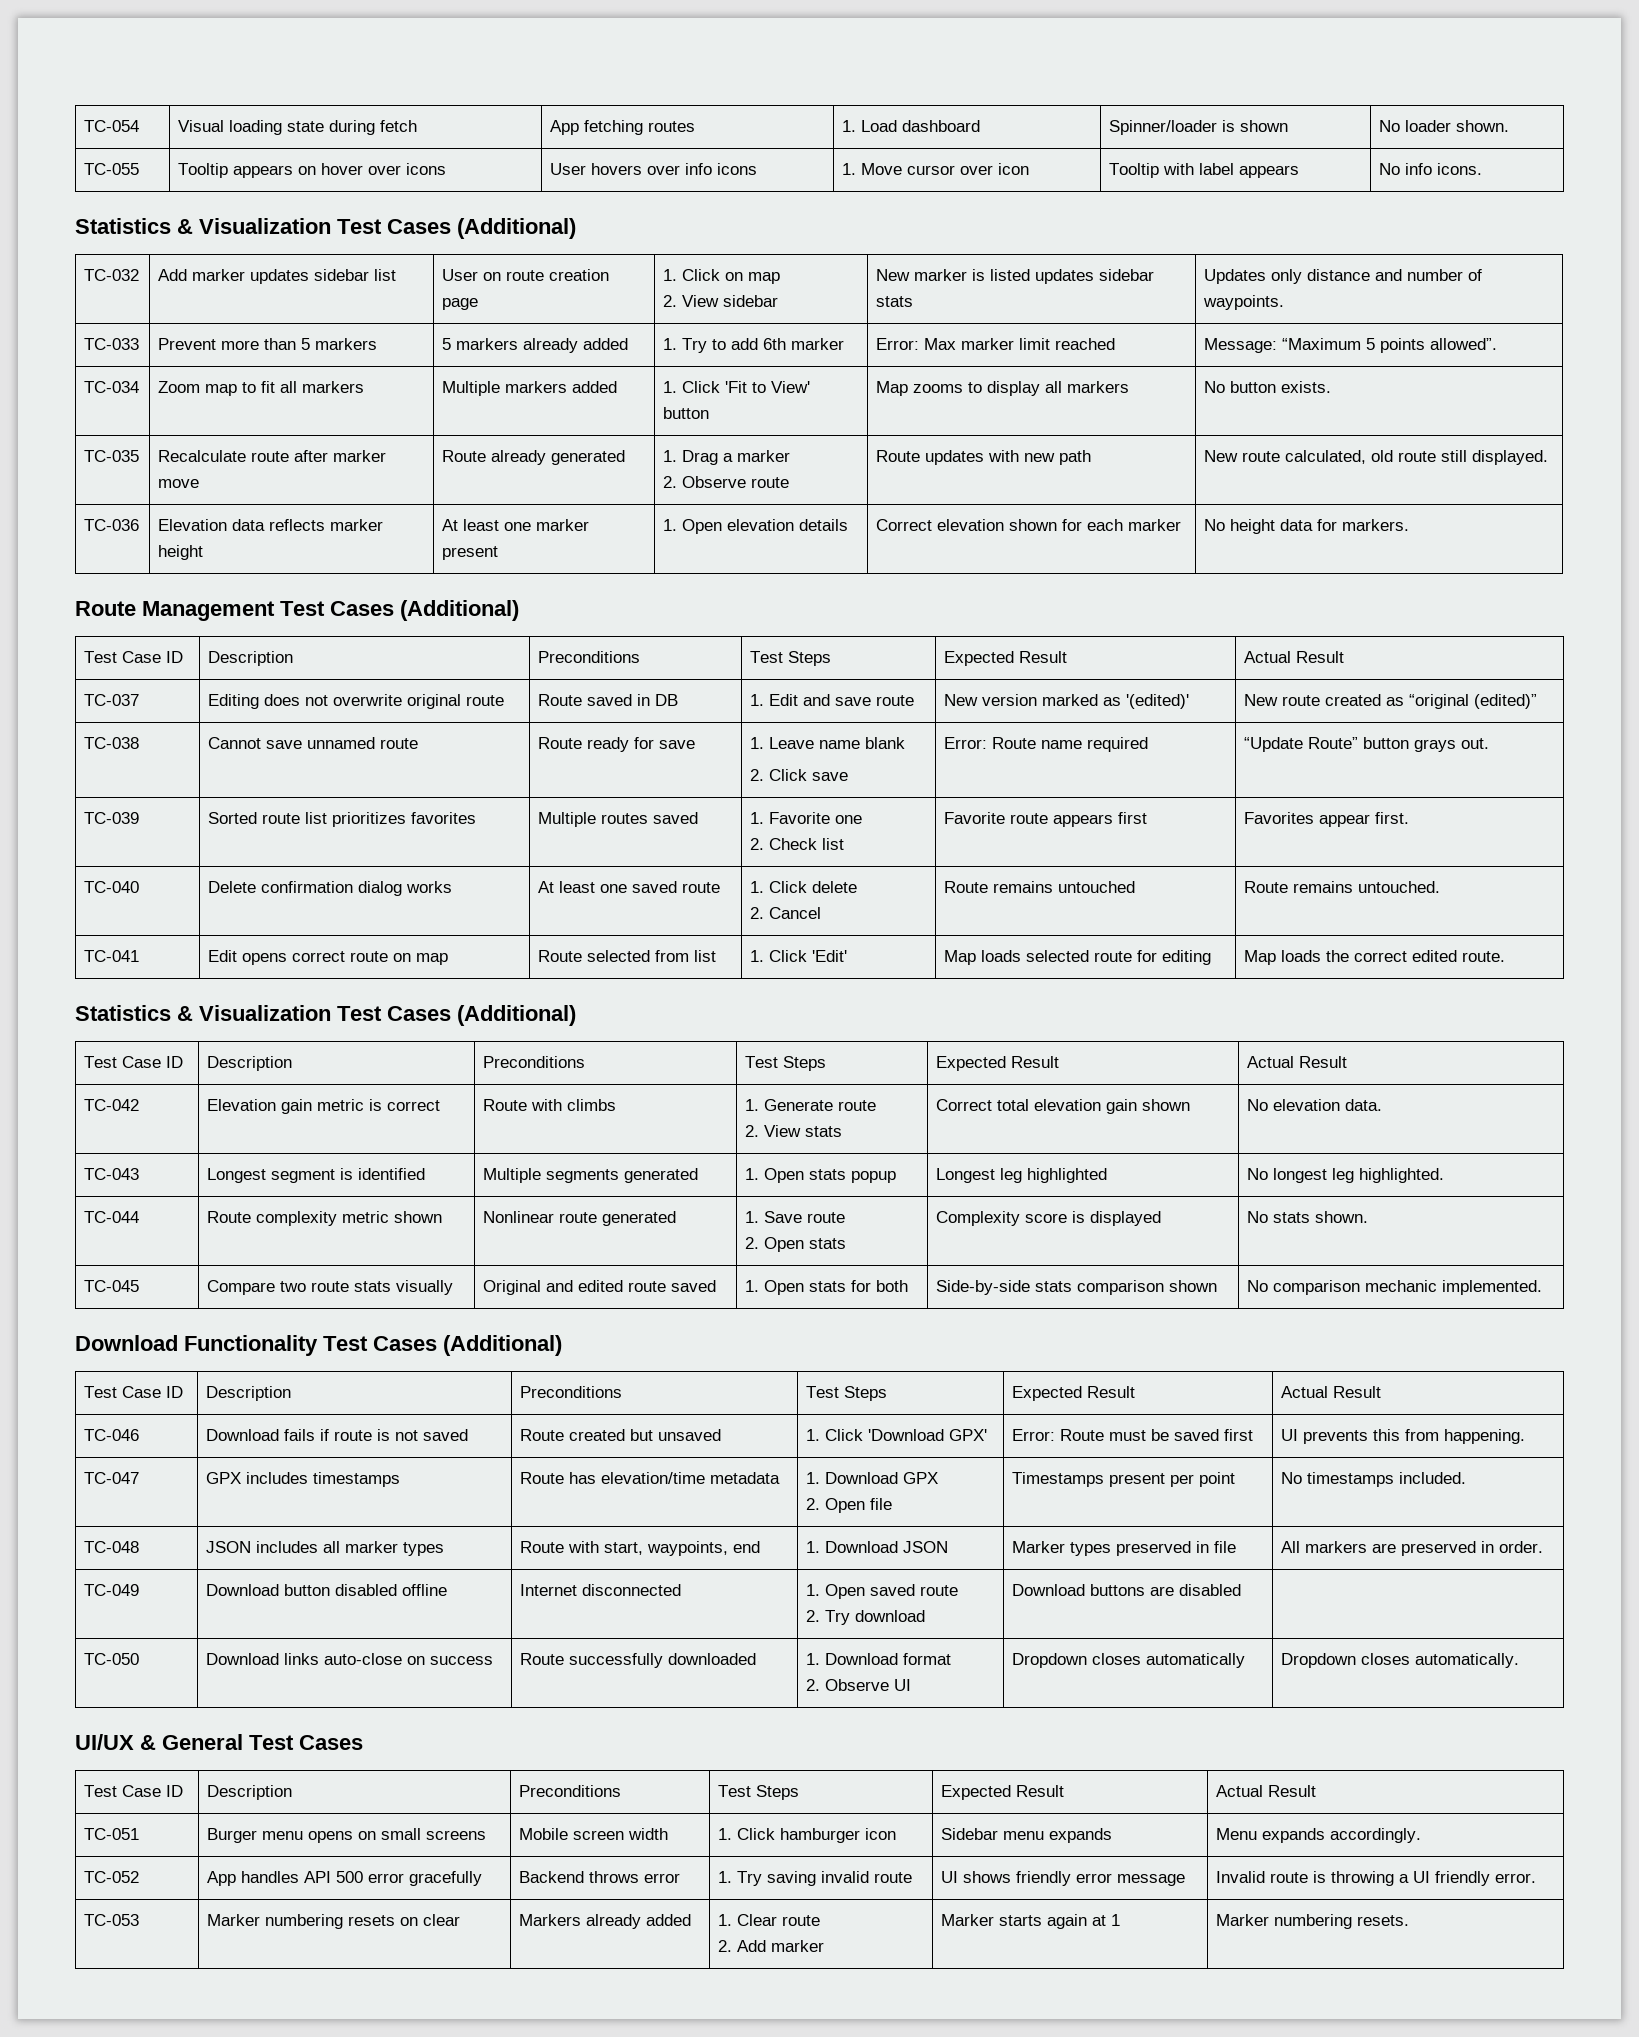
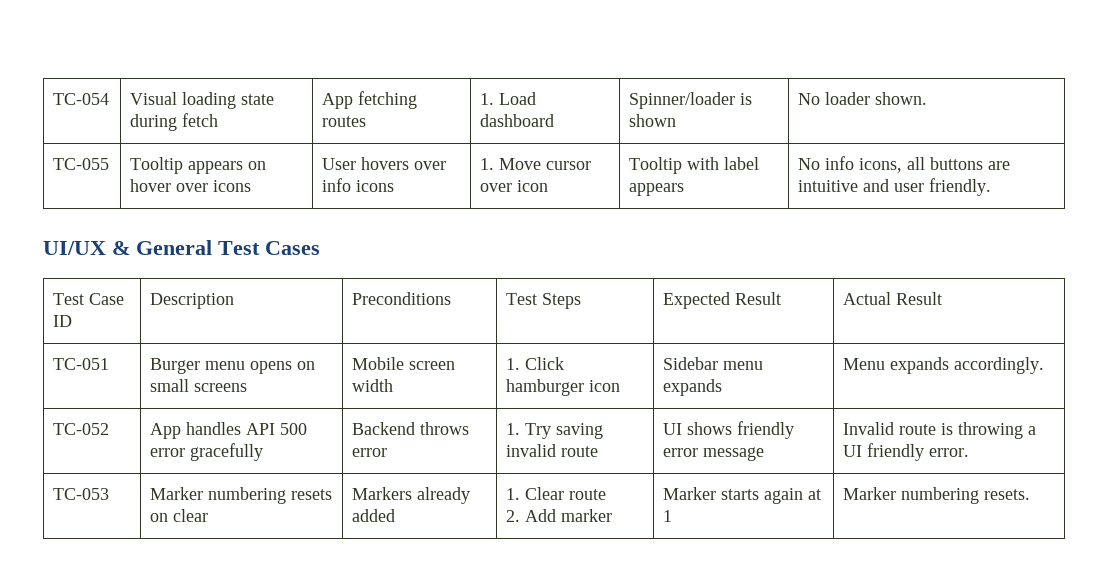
- TC-055 | Tooltip appears on hover over icons | User hovers over info icons | 1. Move cursor over icon | Tooltip with label appears | No info icons.
- Statistics & Visualization Test Cases (Additional)
- TC-032 | Add marker updates sidebar list | User on route creation page | 1. Click on map
- 2. View sidebar | New marker is listed updates sidebar stats | Updates only distance and number of waypoints.
- TC-033 | Prevent more than 5 markers | 5 markers already added | 1. Try to add 6th marker | Error: Max marker limit reached | Message: “Maximum 5 points allowed”.
- TC-034 | Zoom map to fit all markers | Multiple markers added | 1. Click 'Fit to View' button | Map zooms to display all markers | No button exists.
- TC-035 | Recalculate route after marker move | Route already generated | 1. Drag a marker
- 2. Observe route | Route updates with new path | New route calculated, old route still displayed.
- TC-036 | Elevation data reflects marker height | At least one marker present | 1. Open elevation details | Correct elevation shown for each marker | No height data for markers.
- Route Management Test Cases (Additional)
- Test Case ID | Description | Preconditions | Test Steps | Expected Result | Actual Result
- TC-037 | Editing does not overwrite original route | Route saved in DB | 1. Edit and save route | New version marked as '(edited)' | New route created as “original (edited)”
- TC-038 | Cannot save unnamed route | Route ready for save | 1. Leave name blank
- 2. Click save | Error: Route name required | “Update Route” button grays out.
- TC-039 | Sorted route list prioritizes favorites | Multiple routes saved | 1. Favorite one
- 2. Check list | Favorite route appears first | Favorites appear first.
- TC-040 | Delete confirmation dialog works | At least one saved route | 1. Click delete
- 2. Cancel | Route remains untouched | Route remains untouched.
- TC-041 | Edit opens correct route on map | Route selected from list | 1. Click 'Edit' | Map loads selected route for editing | Map loads the correct edited route.
- Statistics & Visualization Test Cases (Additional)
- Test Case ID | Description | Preconditions | Test Steps | Expected Result | Actual Result
- TC-042 | Elevation gain metric is correct | Route with climbs | 1. Generate route
- 2. View stats | Correct total elevation gain shown | No elevation data.
- TC-043 | Longest segment is identified | Multiple segments generated | 1. Open stats popup | Longest leg highlighted | No longest leg highlighted.
- TC-044 | Route complexity metric shown | Nonlinear route generated | 1. Save route
- 2. Open stats | Complexity score is displayed | No stats shown.
- TC-045 | Compare two route stats visually | Original and edited route saved | 1. Open stats for both | Side-by-side stats comparison shown | No comparison mechanic implemented.
- Download Functionality Test Cases (Additional)
- Test Case ID | Description | Preconditions | Test Steps | Expected Result | Actual Result
- TC-046 | Download fails if route is not saved | Route created but unsaved | 1. Click 'Download GPX' | Error: Route must be saved first | UI prevents this from happening.
- TC-047 | GPX includes timestamps | Route has elevation/time metadata | 1. Download GPX
- 2. Open file | Timestamps present per point | No timestamps included.
- TC-048 | JSON includes all marker types | Route with start, waypoints, end | 1. Download JSON | Marker types preserved in file | All markers are preserved in order.
- TC-049 | Download button disabled offline | Internet disconnected | 1. Open saved route
- 2. Try download | Download buttons are disabled |
- TC-050 | Download links auto-close on success | Route successfully downloaded | 1. Download format
- 2. Observe UI | Dropdown closes automatically | Dropdown closes automatically.
+ TC-055 | Tooltip appears on hover over icons | User hovers over info icons | 1. Move cursor over icon | Tooltip with label appears | No info icons, all buttons are intuitive and user friendly.

